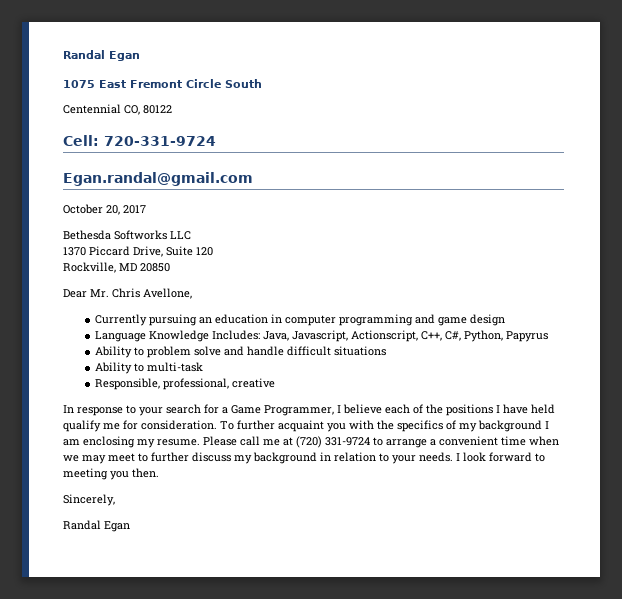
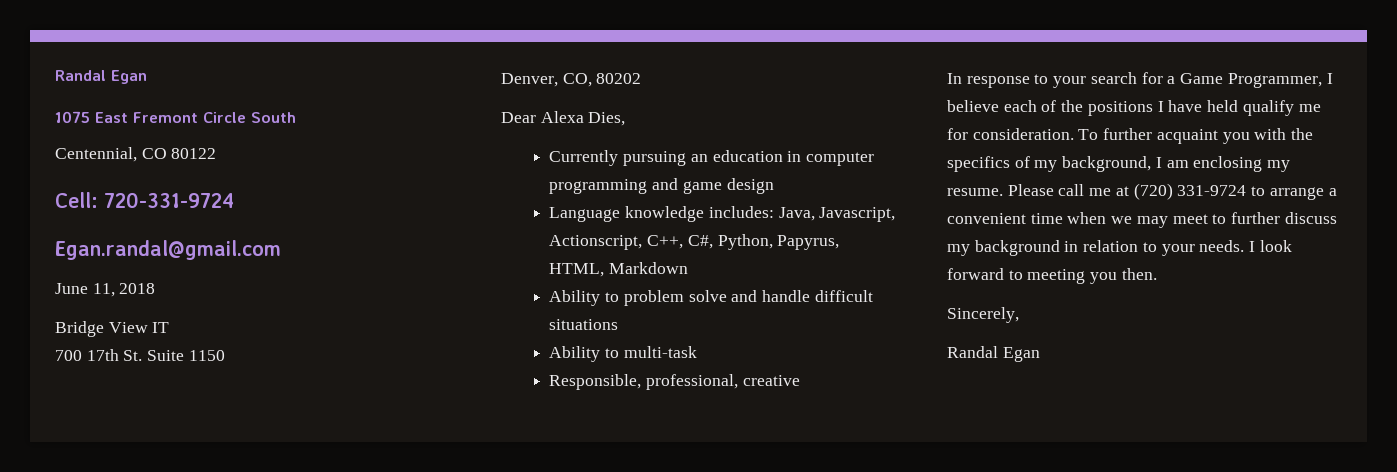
- Centennial CO, 80122
+ Centennial, CO 80122
- October 20, 2017
- Bethesda Softworks LLC
- 1370 Piccard Drive, Suite 120
- Rockville, MD 20850
- Dear Mr. Chris Avellone,
+ June 11, 2018
+ Bridge View IT
+ 700 17th St. Suite 1150
+ Denver, CO, 80202
+ Dear Alexa Dies,
- Language Knowledge Includes: Java, Javascript, Actionscript, C++, C#, Python, Papyrus
+ Language knowledge includes: Java, Javascript, Actionscript, C++, C#, Python, Papyrus, HTML, Markdown
- To further acquaint you with the specifics of my background I am enclosing my resume.
+ To further acquaint you with the specifics of my background, I am enclosing my resume.

